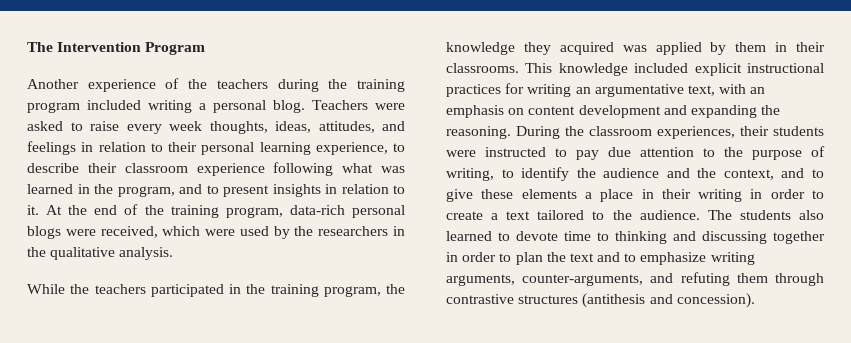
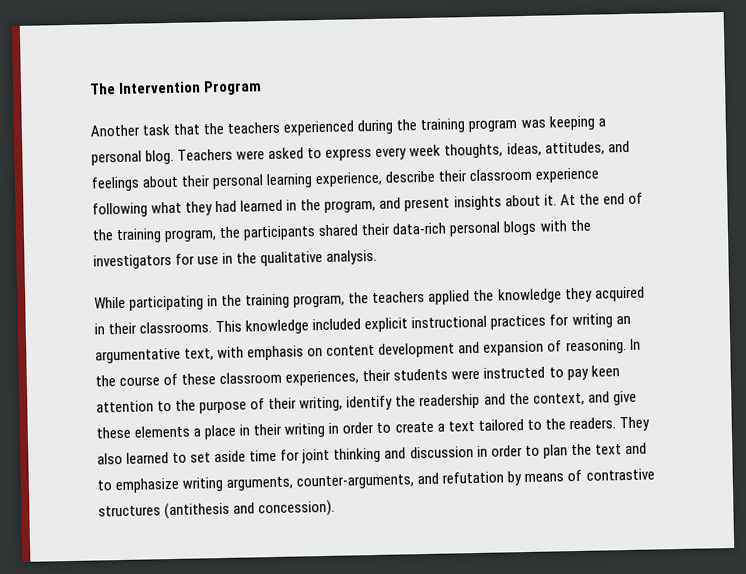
- Another experience of the teachers during the training program included writing a personal blog.
+ Another task that the teachers experienced during the training program was keeping a personal blog.
- Teachers were asked to raise every week thoughts, ideas, attitudes, and feelings in relation to their personal learning experience, to describe their classroom experience following what was learned in the program, and to present insights in relation to it.
+ Teachers were asked to express every week thoughts, ideas, attitudes, and feelings about their personal learning experience, describe their classroom experience following what they had learned in the program, and present insights about it.
- At the end of the training program, data-rich personal blogs were received, which were used by the researchers in the qualitative analysis.
+ At the end of the training program, the participants shared their data-rich personal blogs with the investigators for use in the qualitative analysis.
- While the teachers participated in the training program, the knowledge they acquired was applied by them in their classrooms.
+ While participating in the training program, the teachers applied the knowledge they acquired in their classrooms.
- This knowledge included explicit instructional practices for writing an argumentative text, with an emphasis on content development and expanding the reasoning. During the classroom experiences, their students were instructed to pay due attention to the purpose of writing, to identify the audience and the context, and to give these elements a place in their writing in order to create a text tailored to the audience. The students also learned to devote time to thinking and discussing together in order to plan the text and to emphasize writing arguments, counter-arguments, and refuting them through contrastive structures (antithesis and concession).
+ This knowledge included explicit instructional practices for writing an argumentative text, with emphasis on content development and expansion of reasoning. In the course of these classroom experiences, their students were instructed to pay keen attention to the purpose of their writing, identify the readership and the context, and give these elements a place in their writing in order to create a text tailored to the readers. They also learned to set aside time for joint thinking and discussion in order to plan the text and to emphasize writing arguments, counter-arguments, and refutation by means of contrastive structures (antithesis and concession).

